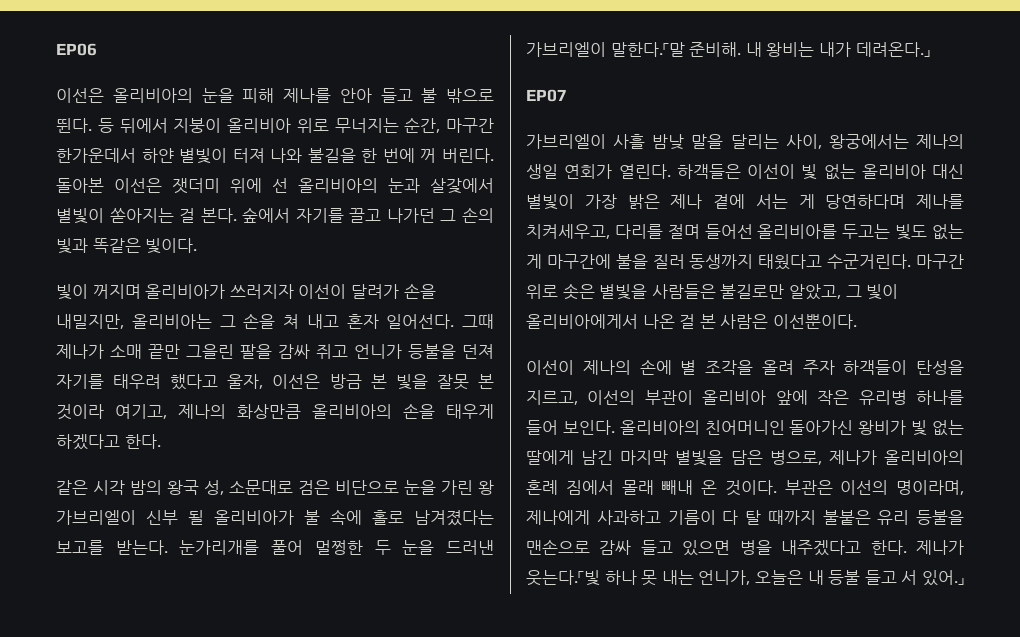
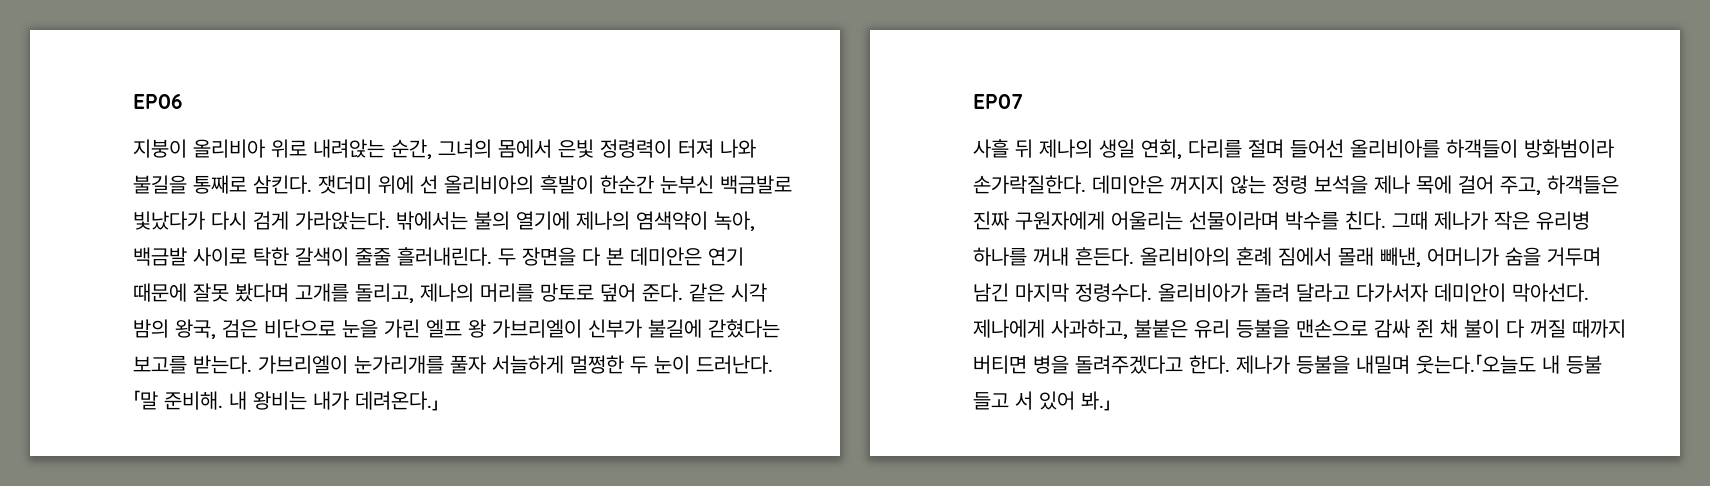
- 이선은 올리비아의 눈을 피해 제나를 안아 들고 불 밖으로 뛴다. 등 뒤에서 지붕이 올리비아 위로 무너지는 순간, 마구간 한가운데서 하얀 별빛이 터져 나와 불길을 한 번에 꺼 버린다. 돌아본 이선은 잿더미 위에 선 올리비아의 눈과 살갗에서 별빛이 쏟아지는 걸 본다. 숲에서 자기를 끌고 나가던 그 손의 빛과 똑같은 빛이다.
- 빛이 꺼지며 올리비아가 쓰러지자 이선이 달려가 손을 내밀지만, 올리비아는 그 손을 쳐 내고 혼자 일어선다. 그때 제나가 소매 끝만 그을린 팔을 감싸 쥐고 언니가 등불을 던져 자기를 태우려 했다고 울자, 이선은 방금 본 빛을 잘못 본 것이라 여기고, 제나의 화상만큼 올리비아의 손을 태우게 하겠다고 한다.
- 같은 시각 밤의 왕국 성, 소문대로 검은 비단으로 눈을 가린 왕 가브리엘이 신부 될 올리비아가 불 속에 홀로 남겨졌다는 보고를 받는다. 눈가리개를 풀어 멀쩡한 두 눈을 드러낸 가브리엘이 말한다.
+ 지붕이 올리비아 위로 내려앉는 순간, 그녀의 몸에서 은빛 정령력이 터져 나와 불길을 통째로 삼킨다. 잿더미 위에 선 올리비아의 흑발이 한순간 눈부신 백금발로 빛났다가 다시 검게 가라앉는다. 밖에서는 불의 열기에 제나의 염색약이 녹아, 백금발 사이로 탁한 갈색이 줄줄 흘러내린다. 두 장면을 다 본 데미안은 연기 때문에 잘못 봤다며 고개를 돌리고, 제나의 머리를 망토로 덮어 준다. 같은 시각 밤의 왕국, 검은 비단으로 눈을 가린 엘프 왕 가브리엘이 신부가 불길에 갇혔다는 보고를 받는다. 가브리엘이 눈가리개를 풀자 서늘하게 멀쩡한 두 눈이 드러난다.
- 가브리엘이 사흘 밤낮 말을 달리는 사이, 왕궁에서는 제나의 생일 연회가 열린다. 하객들은 이선이 빛 없는 올리비아 대신 별빛이 가장 밝은 제나 곁에 서는 게 당연하다며 제나를 치켜세우고, 다리를 절며 들어선 올리비아를 두고는 빛도 없는 게 마구간에 불을 질러 동생까지 태웠다고 수군거린다. 마구간 위로 솟은 별빛을 사람들은 불길로만 알았고, 그 빛이 올리비아에게서 나온 걸 본 사람은 이선뿐이다.
- 이선이 제나의 손에 별 조각을 올려 주자 하객들이 탄성을 지르고, 이선의 부관이 올리비아 앞에 작은 유리병 하나를 들어 보인다. 올리비아의 친어머니인 돌아가신 왕비가 빛 없는 딸에게 남긴 마지막 별빛을 담은 병으로, 제나가 올리비아의 혼례 짐에서 몰래 빼내 온 것이다. 부관은 이선의 명이라며, 제나에게 사과하고 기름이 다 탈 때까지 불붙은 유리 등불을 맨손으로 감싸 들고 있으면 병을 내주겠다고 한다. 제나가 웃는다.「빛 하나 못 내는 언니가, 오늘은 내 등불 들고 서 있어.」
+ 사흘 뒤 제나의 생일 연회, 다리를 절며 들어선 올리비아를 하객들이 방화범이라 손가락질한다. 데미안은 꺼지지 않는 정령 보석을 제나 목에 걸어 주고, 하객들은 진짜 구원자에게 어울리는 선물이라며 박수를 친다. 그때 제나가 작은 유리병 하나를 꺼내 흔든다. 올리비아의 혼례 짐에서 몰래 빼낸, 어머니가 숨을 거두며 남긴 마지막 정령수다. 올리비아가 돌려 달라고 다가서자 데미안이 막아선다. 제나에게 사과하고, 불붙은 유리 등불을 맨손으로 감싸 쥔 채 불이 다 꺼질 때까지 버티면 병을 돌려주겠다고 한다. 제나가 등불을 내밀며 웃는다.「오늘도 내 등불 들고 서 있어 봐.」

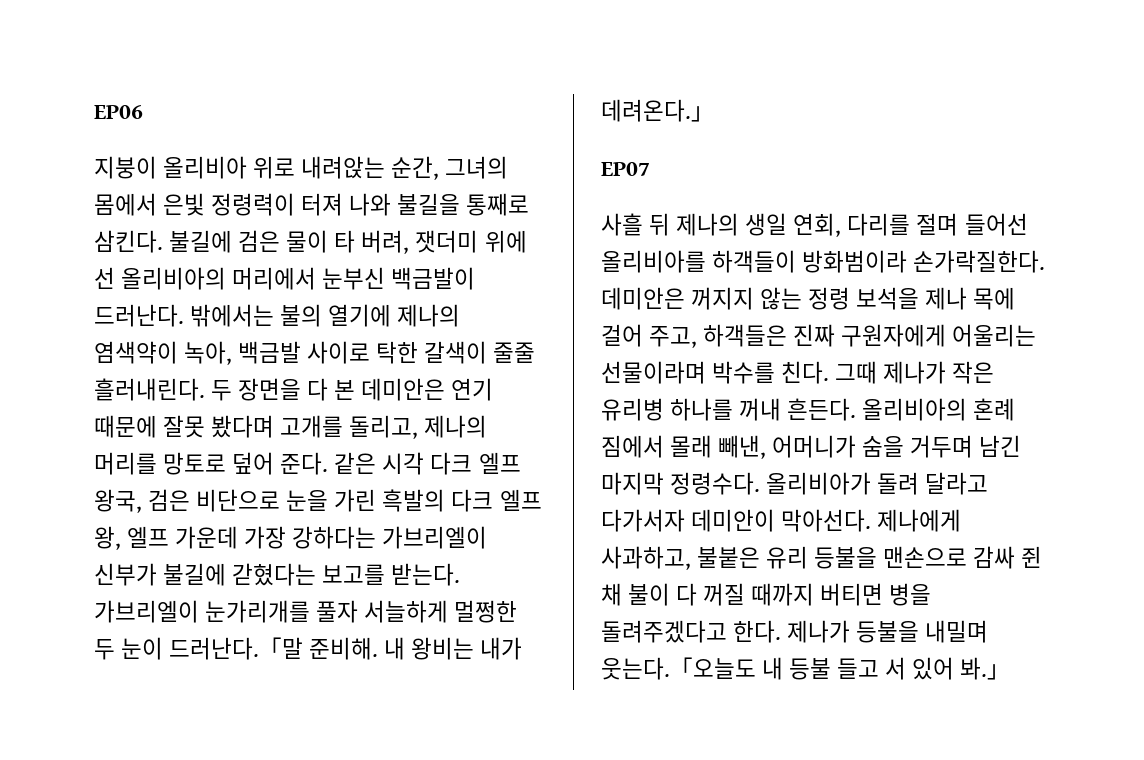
- 잿더미 위에 선 올리비아의 흑발이 한순간 눈부신 백금발로 빛났다가 다시 검게 가라앉는다.
+ 불길에 검은 물이 타 버려, 잿더미 위에 선 올리비아의 머리에서 눈부신 백금발이 드러난다.
- 같은 시각 밤의 왕국, 검은 비단으로 눈을 가린 엘프 왕 가브리엘이 신부가 불길에 갇혔다는 보고를 받는다.
+ 같은 시각 다크 엘프 왕국, 검은 비단으로 눈을 가린 흑발의 다크 엘프 왕, 엘프 가운데 가장 강하다는 가브리엘이 신부가 불길에 갇혔다는 보고를 받는다.

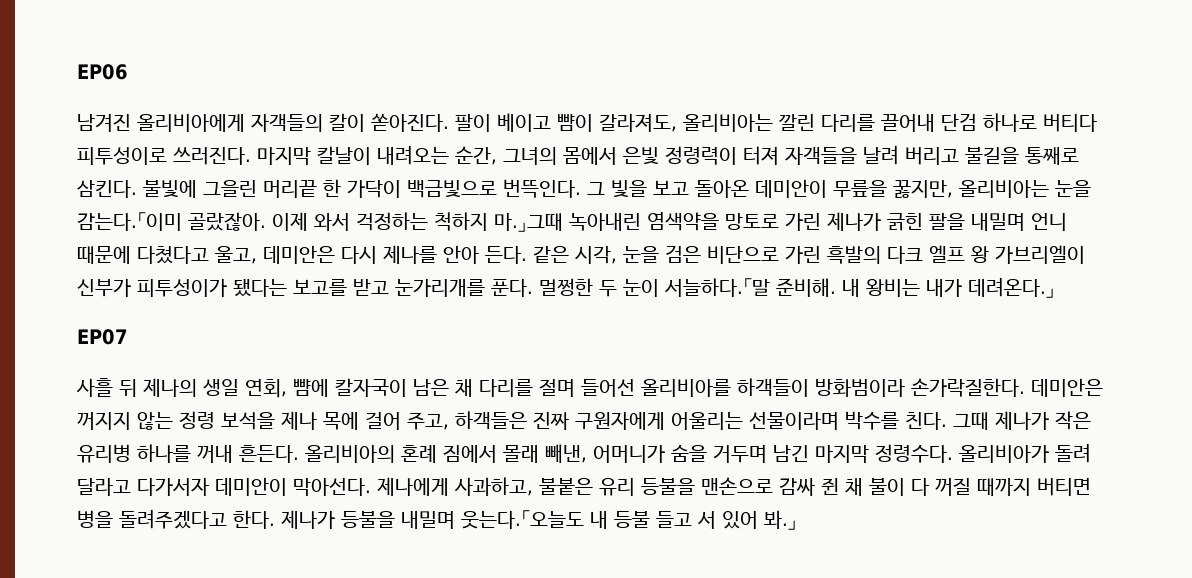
- 지붕이 올리비아 위로 내려앉는 순간, 그녀의 몸에서 은빛 정령력이 터져 나와 불길을 통째로 삼킨다. 불길에 검은 물이 타 버려, 잿더미 위에 선 올리비아의 머리에서 눈부신 백금발이 드러난다. 밖에서는 불의 열기에 제나의 염색약이 녹아, 백금발 사이로 탁한 갈색이 줄줄 흘러내린다. 두 장면을 다 본 데미안은 연기 때문에 잘못 봤다며 고개를 돌리고, 제나의 머리를 망토로 덮어 준다. 같은 시각 다크 엘프 왕국, 검은 비단으로 눈을 가린 흑발의 다크 엘프 왕, 엘프 가운데 가장 강하다는 가브리엘이 신부가 불길에 갇혔다는 보고를 받는다. 가브리엘이 눈가리개를 풀자 서늘하게 멀쩡한 두 눈이 드러난다.
+ 남겨진 올리비아에게 자객들의 칼이 쏟아진다. 팔이 베이고 뺨이 갈라져도, 올리비아는 깔린 다리를 끌어내 단검 하나로 버티다 피투성이로 쓰러진다. 마지막 칼날이 내려오는 순간, 그녀의 몸에서 은빛 정령력이 터져 자객들을 날려 버리고 불길을 통째로 삼킨다. 불빛에 그을린 머리끝 한 가닥이 백금빛으로 번뜩인다. 그 빛을 보고 돌아온 데미안이 무릎을 꿇지만, 올리비아는 눈을 감는다.「이미 골랐잖아. 이제 와서 걱정하는 척하지 마.」그때 녹아내린 염색약을 망토로 가린 제나가 긁힌 팔을 내밀며 언니 때문에 다쳤다고 울고, 데미안은 다시 제나를 안아 든다. 같은 시각, 눈을 검은 비단으로 가린 흑발의 다크 엘프 왕 가브리엘이 신부가 피투성이가 됐다는 보고를 받고 눈가리개를 푼다. 멀쩡한 두 눈이 서늘하다.
- 사흘 뒤 제나의 생일 연회, 다리를 절며 들어선 올리비아를 하객들이 방화범이라 손가락질한다.
+ 사흘 뒤 제나의 생일 연회, 뺨에 칼자국이 남은 채 다리를 절며 들어선 올리비아를 하객들이 방화범이라 손가락질한다.

